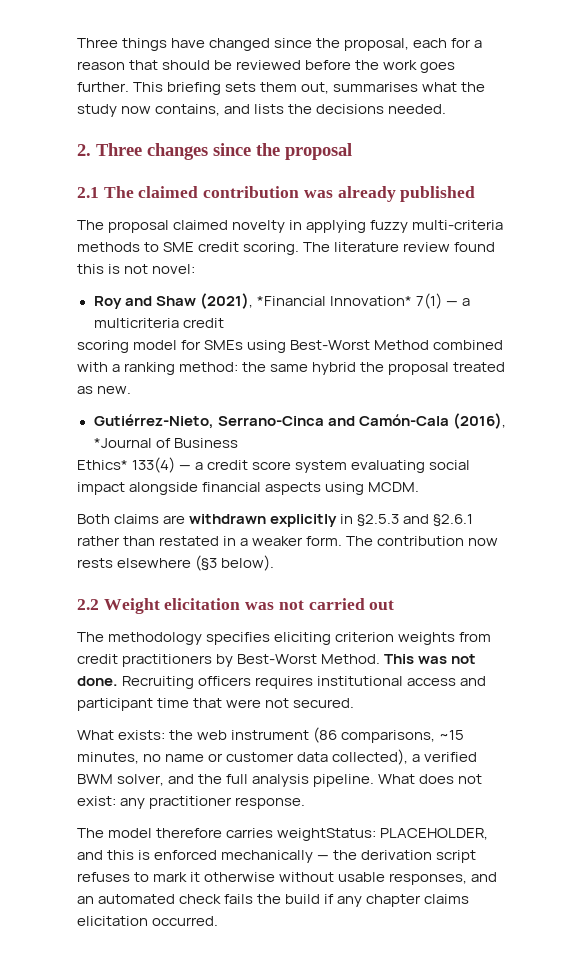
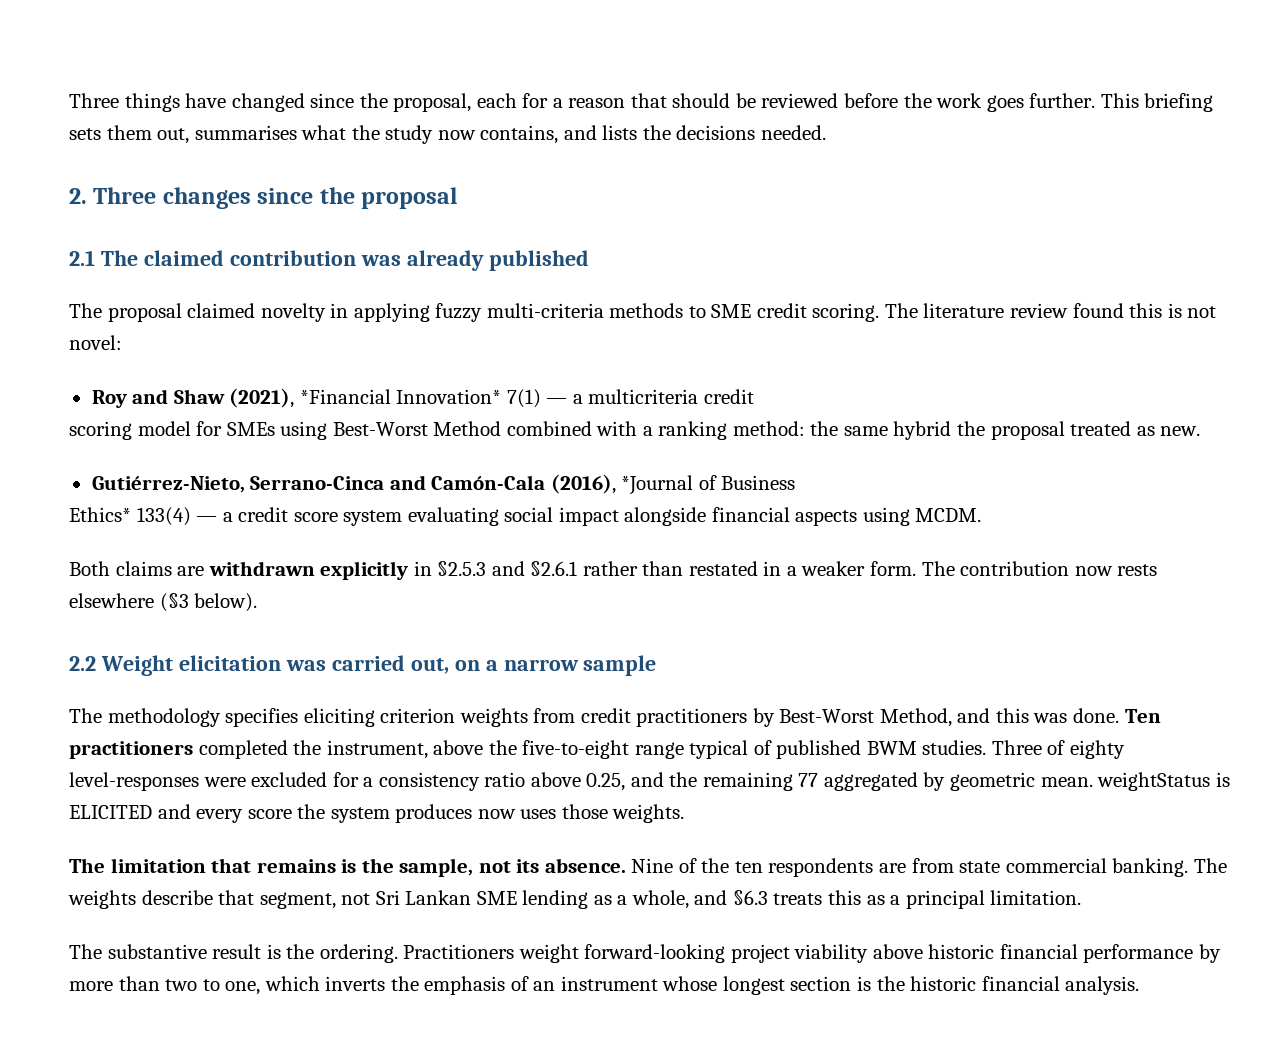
- 2.2 Weight elicitation was not carried out
+ 2.2 Weight elicitation was carried out, on a narrow sample
- The methodology specifies eliciting criterion weights from credit practitioners by Best-Worst Method. This was not done. Recruiting officers requires institutional access and participant time that were not secured.
- What exists: the web instrument (86 comparisons, ~15 minutes, no name or customer data collected), a verified BWM solver, and the full analysis pipeline. What does not exist: any practitioner response.
- The model therefore carries weightStatus: PLACEHOLDER, and this is enforced mechanically — the derivation script refuses to mark it otherwise without usable responses, and an automated check fails the build if any chapter claims elicitation occurred.
+ The methodology specifies eliciting criterion weights from credit practitioners by Best-Worst Method, and this was done. Ten practitioners completed the instrument, above the five-to-eight range typical of published BWM studies. Three of eighty level-responses were excluded for a consistency ratio above 0.25, and the remaining 77 aggregated by geometric mean. weightStatus is ELICITED and every score the system produces now uses those weights.
+ The limitation that remains is the sample, not its absence. Nine of the ten respondents are from state commercial banking. The weights describe that segment, not Sri Lankan SME lending as a whole, and §6.3 treats this as a principal limitation.
+ The substantive result is the ordering. Practitioners weight forward-looking project viability above historic financial performance by more than two to one, which inverts the emphasis of an instrument whose longest section is the historic financial analysis.

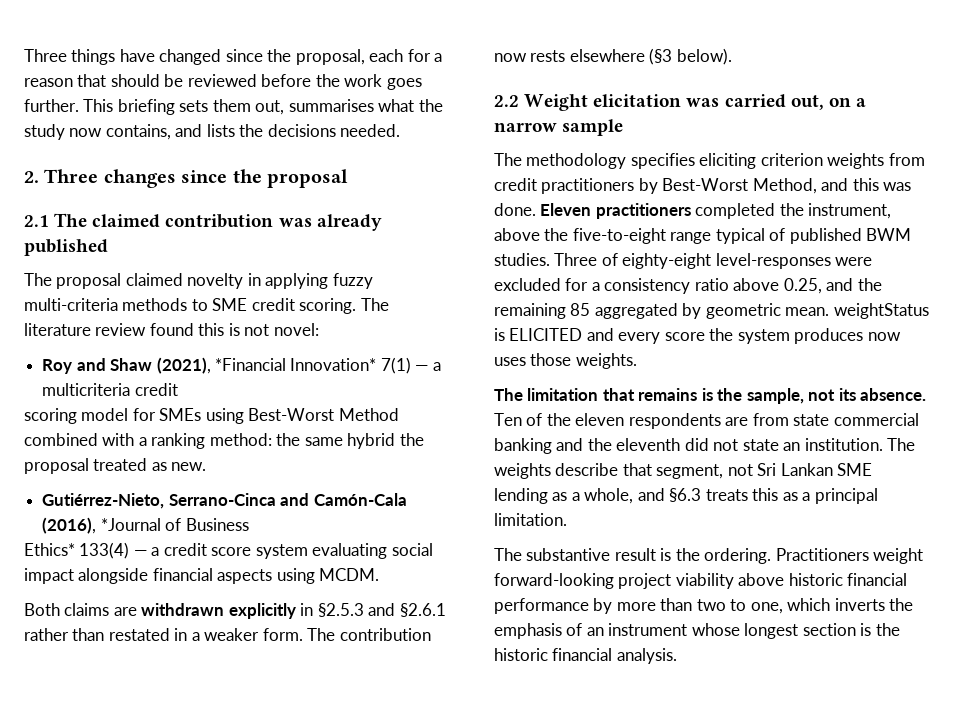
- Ten practitioners completed the instrument, above the five-to-eight range typical of published BWM studies.
+ Eleven practitioners completed the instrument, above the five-to-eight range typical of published BWM studies.
- Three of eighty level-responses were excluded for a consistency ratio above 0.25, and the remaining 77 aggregated by geometric mean. weightStatus is ELICITED and every score the system produces now uses those weights.
+ Three of eighty-eight level-responses were excluded for a consistency ratio above 0.25, and the remaining 85 aggregated by geometric mean. weightStatus is ELICITED and every score the system produces now uses those weights.
- Nine of the ten respondents are from state commercial banking.
+ Ten of the eleven respondents are from state commercial banking and the eleventh did not state an institution.

